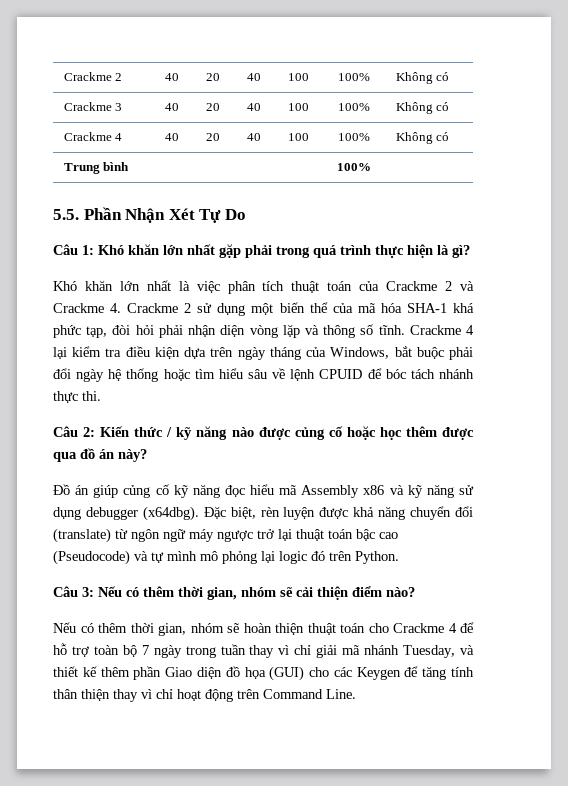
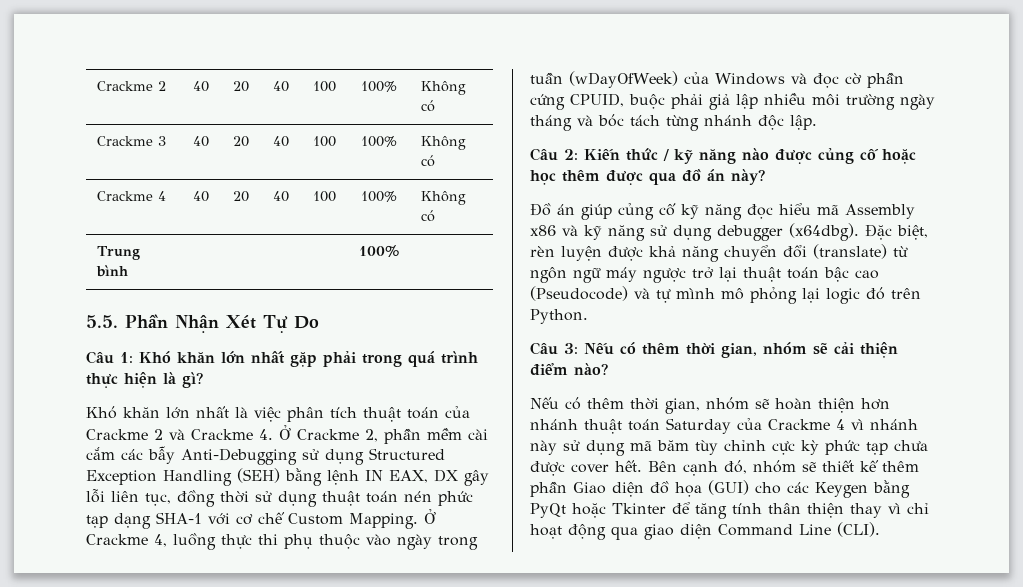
- Khó khăn lớn nhất là việc phân tích thuật toán của Crackme 2 và Crackme 4. Crackme 2 sử dụng một biến thể của mã hóa SHA-1 khá phức tạp, đòi hỏi phải nhận diện vòng lặp và thông số tĩnh. Crackme 4 lại kiểm tra điều kiện dựa trên ngày tháng của Windows, bắt buộc phải đổi ngày hệ thống hoặc tìm hiểu sâu về lệnh CPUID để bóc tách nhánh thực thi.
+ Khó khăn lớn nhất là việc phân tích thuật toán của Crackme 2 và Crackme 4. Ở Crackme 2, phần mềm cài cắm các bẫy Anti-Debugging sử dụng Structured Exception Handling (SEH) bằng lệnh IN EAX, DX gây lỗi liên tục, đồng thời sử dụng thuật toán nén phức tạp dạng SHA-1 với cơ chế Custom Mapping. Ở Crackme 4, luồng thực thi phụ thuộc vào ngày trong tuần (wDayOfWeek) của Windows và đọc cờ phần cứng CPUID, buộc phải giả lập nhiều môi trường ngày tháng và bóc tách từng nhánh độc lập.
- Nếu có thêm thời gian, nhóm sẽ hoàn thiện thuật toán cho Crackme 4 để hỗ trợ toàn bộ 7 ngày trong tuần thay vì chỉ giải mã nhánh Tuesday, và thiết kế thêm phần Giao diện đồ họa (GUI) cho các Keygen để tăng tính thân thiện thay vì chỉ hoạt động trên Command Line.
+ Nếu có thêm thời gian, nhóm sẽ hoàn thiện hơn nhánh thuật toán Saturday của Crackme 4 vì nhánh này sử dụng mã băm tùy chỉnh cực kỳ phức tạp chưa được cover hết. Bên cạnh đó, nhóm sẽ thiết kế thêm phần Giao diện đồ họa (GUI) cho các Keygen bằng PyQt hoặc Tkinter để tăng tính thân thiện thay vì chỉ hoạt động qua giao diện Command Line (CLI).

